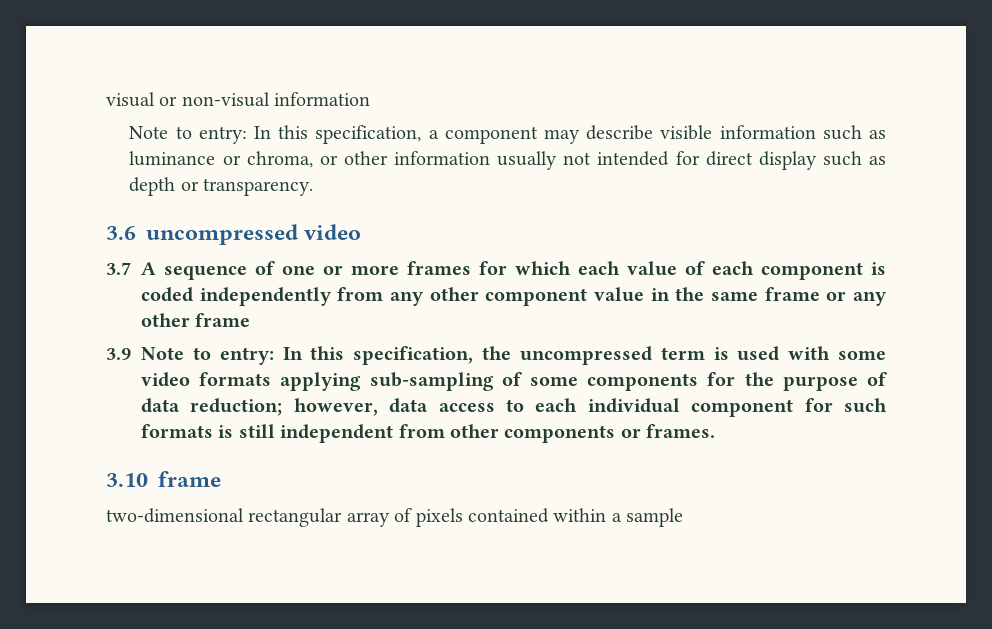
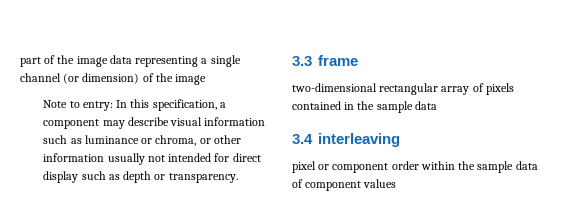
- visual or non-visual information
+ part of the image data representing a single channel (or dimension) of the image
- Note to entry: In this specification, a component may describe visible information such as luminance or chroma, or other information usually not intended for direct display such as depth or transparency.
+ Note to entry: In this specification, a component may describe visual information such as luminance or chroma, or other information usually not intended for direct display such as depth or transparency.
- 3.6 uncompressed video
- 3.7 A sequence of one or more frames for which each value of each component is coded independently from any other component value in the same frame or any other frame
- 3.9 Note to entry: In this specification, the uncompressed term is used with some video formats applying sub-sampling of some components for the purpose of data reduction; however, data access to each individual component for such formats is still independent from other components or frames.
- 3.10 frame
+ 3.3 frame
- two-dimensional rectangular array of pixels contained within a sample
+ two-dimensional rectangular array of pixels contained in the sample data
+ 3.4 interleaving
+ pixel or component order within the sample data of component values

